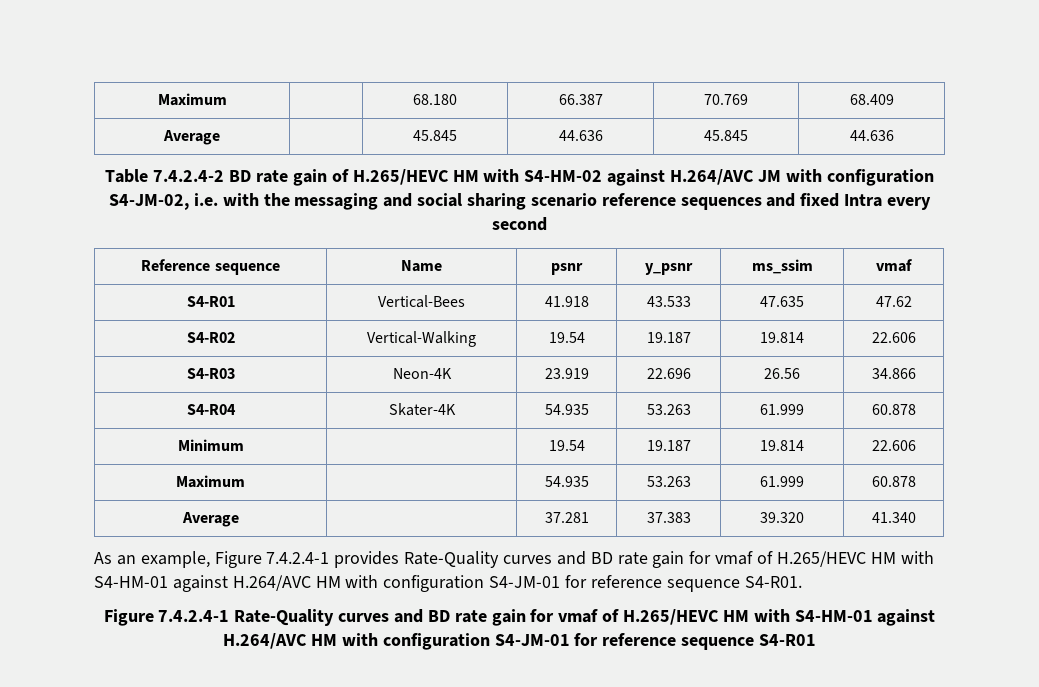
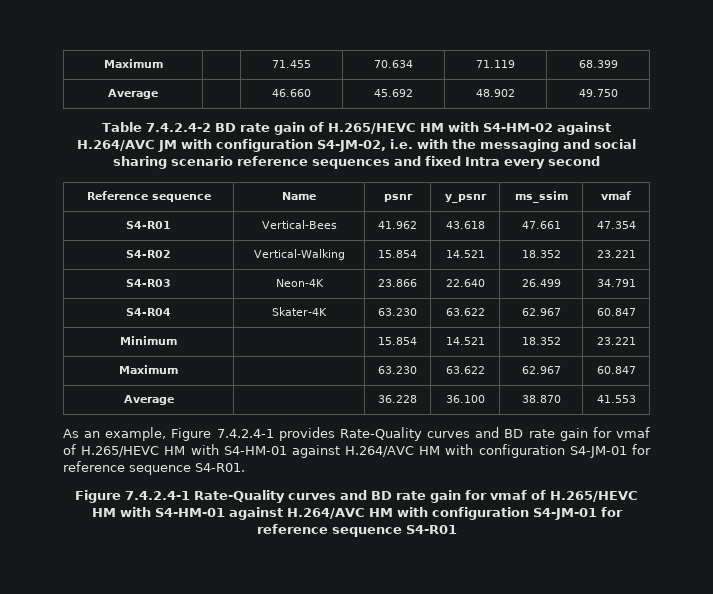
- Maximum | | 68.180 | 66.387 | 70.769 | 68.409
- Average | | 45.845 | 44.636 | 45.845 | 44.636
+ Maximum | | 71.455 | 70.634 | 71.119 | 68.399
+ Average | | 46.660 | 45.692 | 48.902 | 49.750
- S4-R01 | Vertical-Bees | 41.918 | 43.533 | 47.635 | 47.62
- S4-R02 | Vertical-Walking | 19.54 | 19.187 | 19.814 | 22.606
- S4-R03 | Neon-4K | 23.919 | 22.696 | 26.56 | 34.866
- S4-R04 | Skater-4K | 54.935 | 53.263 | 61.999 | 60.878
- Minimum | | 19.54 | 19.187 | 19.814 | 22.606
- Maximum | | 54.935 | 53.263 | 61.999 | 60.878
- Average | | 37.281 | 37.383 | 39.320 | 41.340
+ S4-R01 | Vertical-Bees | 41.962 | 43.618 | 47.661 | 47.354
+ S4-R02 | Vertical-Walking | 15.854 | 14.521 | 18.352 | 23.221
+ S4-R03 | Neon-4K | 23.866 | 22.640 | 26.499 | 34.791
+ S4-R04 | Skater-4K | 63.230 | 63.622 | 62.967 | 60.847
+ Minimum | | 15.854 | 14.521 | 18.352 | 23.221
+ Maximum | | 63.230 | 63.622 | 62.967 | 60.847
+ Average | | 36.228 | 36.100 | 38.870 | 41.553

